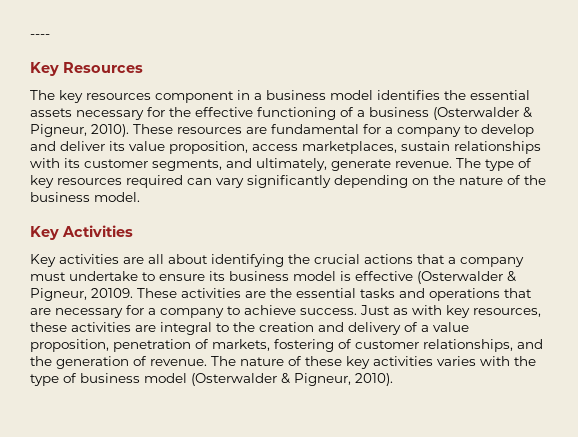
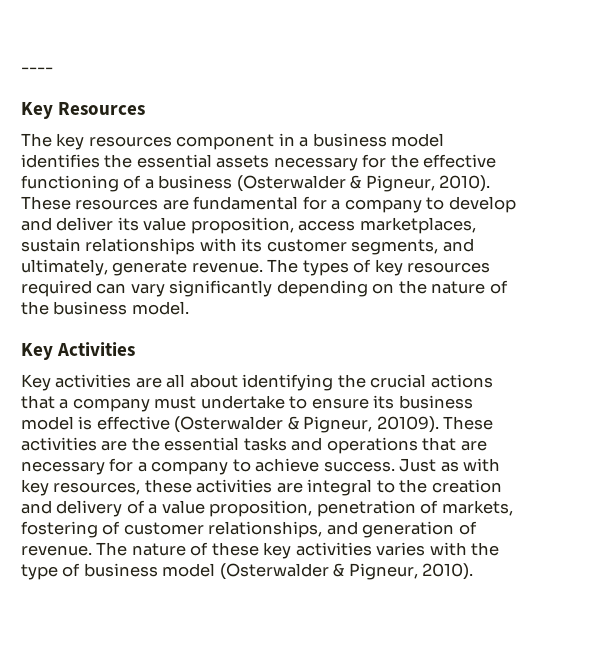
- The type of key resources required can vary significantly depending on the nature of the business model.
+ The types of key resources required can vary significantly depending on the nature of the business model.
- Key activities are all about identifying the crucial actions that a company must undertake to ensure its business model is effective (Osterwalder & Pigneur, 20109.
+ Key activities are all about identifying the crucial actions that a company must undertake to ensure its business model is effective (Osterwalder & Pigneur, 20109).
- Just as with key resources, these activities are integral to the creation and delivery of a value proposition, penetration of markets, fostering of customer relationships, and the generation of revenue.
+ Just as with key resources, these activities are integral to the creation and delivery of a value proposition, penetration of markets, fostering of customer relationships, and generation of revenue.

